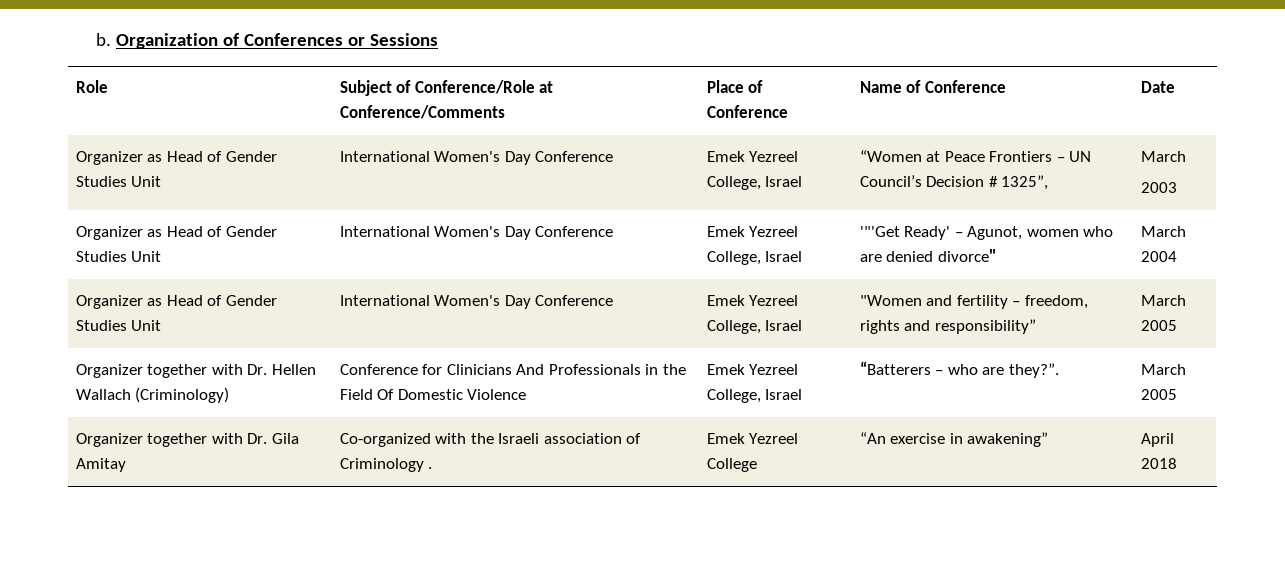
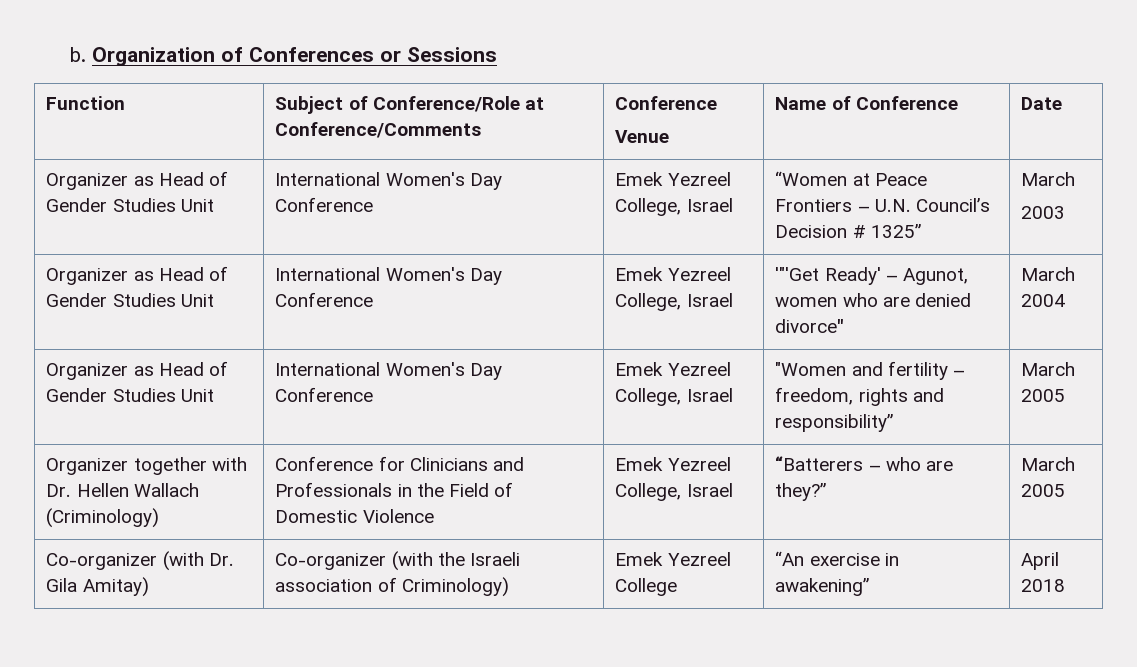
- Role | Subject of Conference/Role at Conference/Comments | Place of Conference | Name of Conference | Date
+ Function | Subject of Conference/Role at Conference/Comments | Conference
+ Venue | Name of Conference | Date
- Organizer as Head of Gender Studies Unit | International Women's Day Conference | Emek Yezreel College, Israel | “Women at Peace Frontiers – UN Council’s Decision # 1325”, | March
+ Organizer as Head of Gender Studies Unit | International Women's Day Conference | Emek Yezreel College, Israel | “Women at Peace Frontiers – U.N. Council’s Decision # 1325” | March
- Organizer together with Dr. Hellen Wallach (Criminology) | Conference for Clinicians And Professionals in the Field Of Domestic Violence | Emek Yezreel College, Israel | “Batterers – who are they?”. | March 2005
- Organizer together with Dr. Gila Amitay | Co-organized with the Israeli association of Criminology . | Emek Yezreel College | “An exercise in awakening” | April 2018
+ Organizer together with Dr. Hellen Wallach (Criminology) | Conference for Clinicians and Professionals in the Field of Domestic Violence | Emek Yezreel College, Israel | “Batterers – who are they?” | March 2005
+ Co-organizer (with Dr. Gila Amitay) | Co-organizer (with the Israeli association of Criminology) | Emek Yezreel College | “An exercise in awakening” | April 2018

